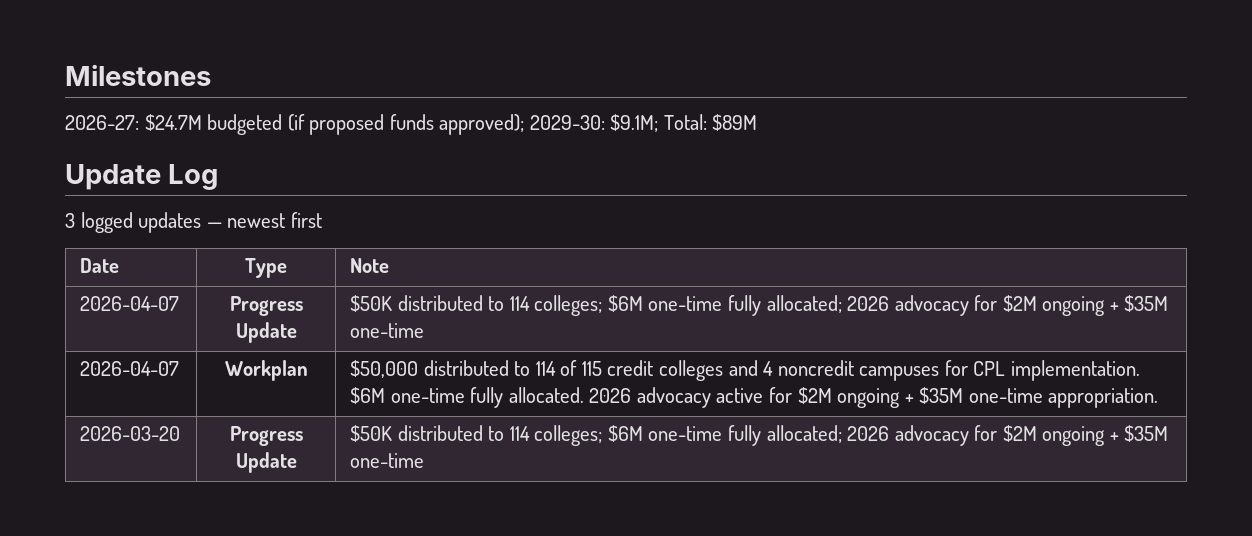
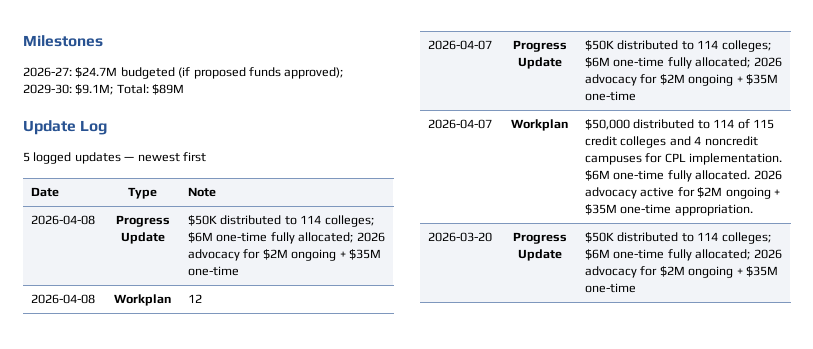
- 3 logged updates — newest first
+ 5 logged updates — newest first
+ 2026-04-08 | Progress Update | $50K distributed to 114 colleges; $6M one-time fully allocated; 2026 advocacy for $2M ongoing + $35M one-time
+ 2026-04-08 | Workplan | 12

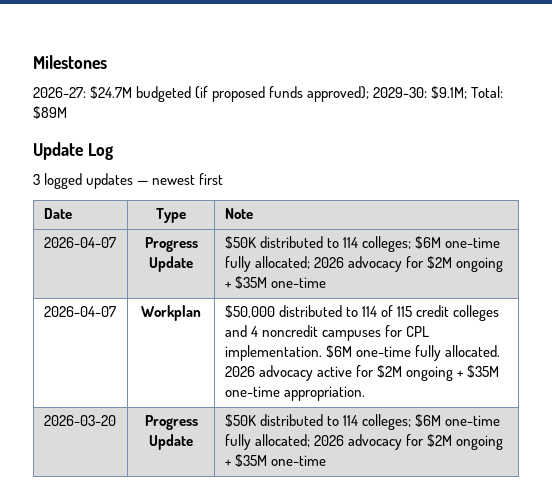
- 5 logged updates — newest first
+ 3 logged updates — newest first
- 2026-04-08 | Progress Update | $50K distributed to 114 colleges; $6M one-time fully allocated; 2026 advocacy for $2M ongoing + $35M one-time
- 2026-04-08 | Workplan | 12

